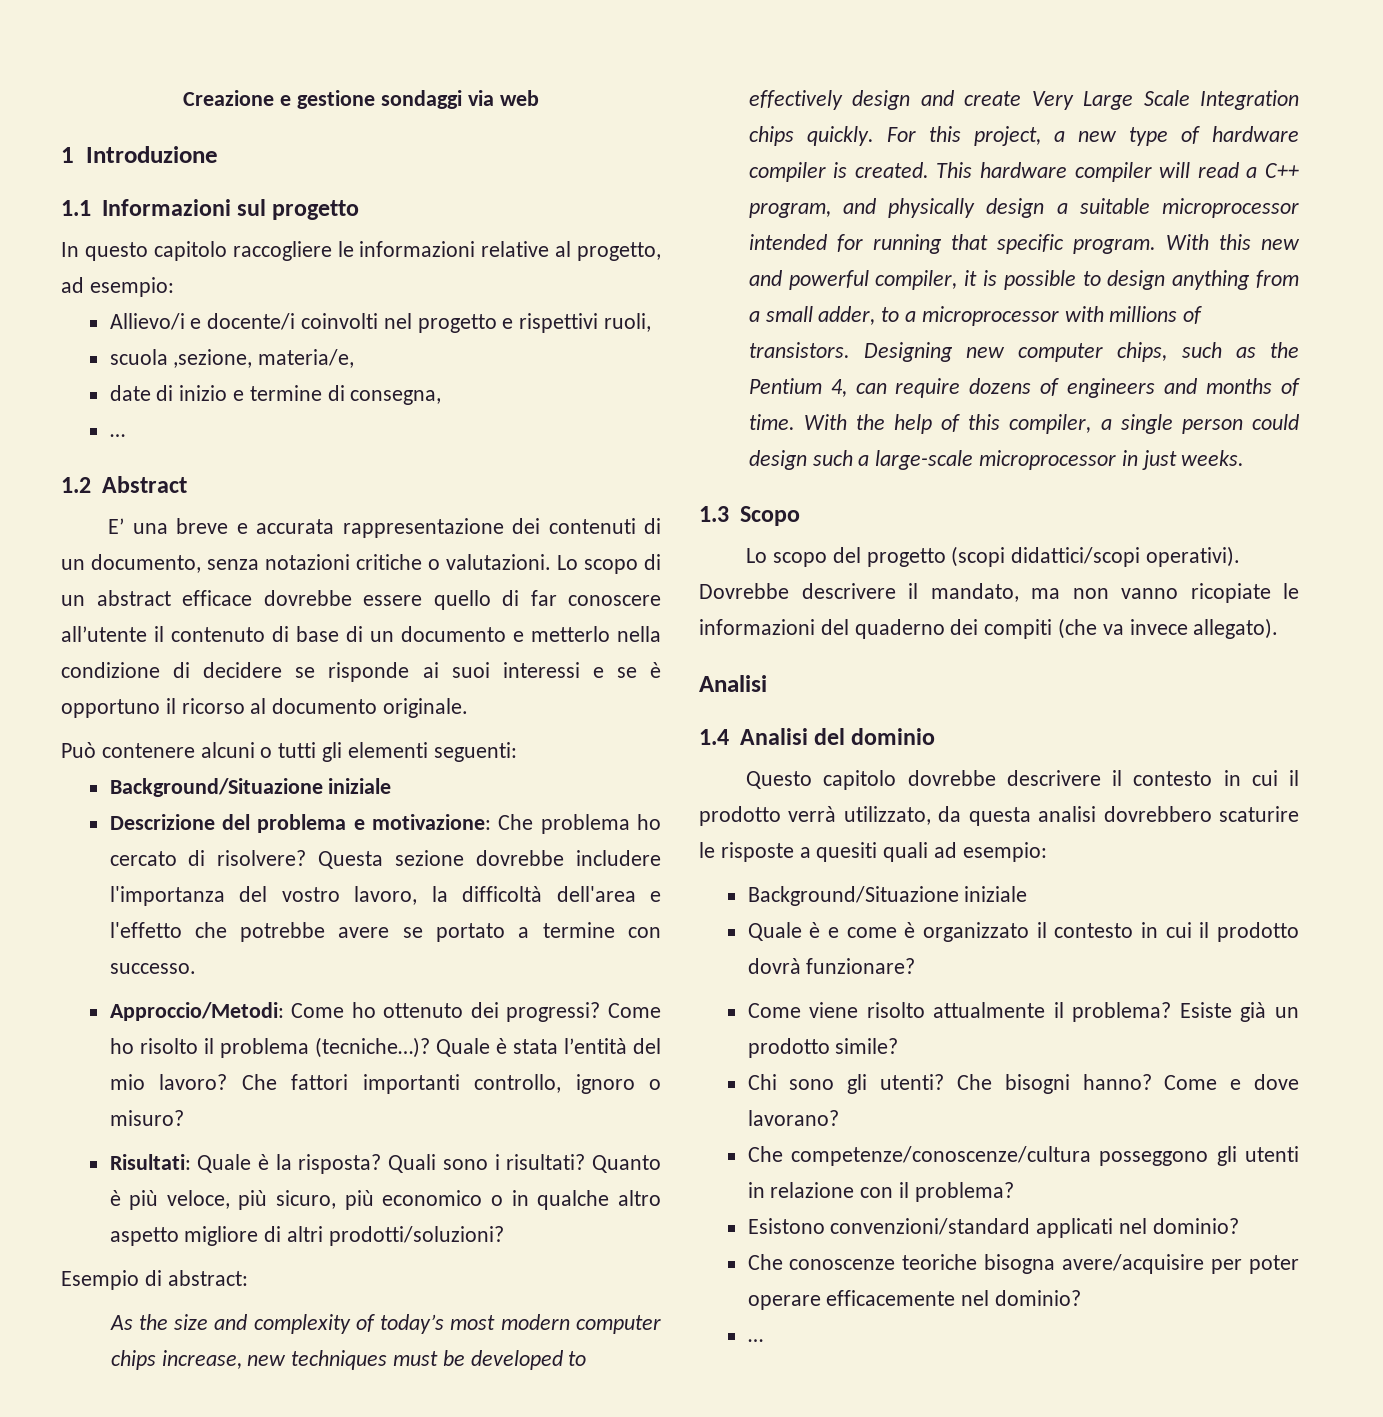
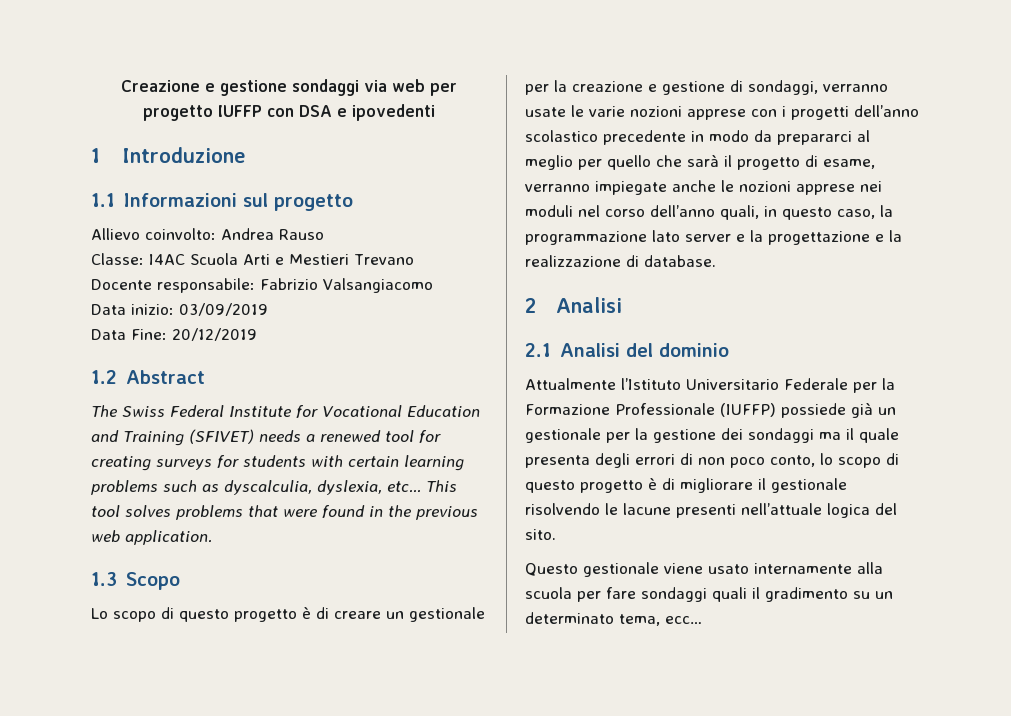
- Creazione e gestione sondaggi via web
+ Creazione e gestione sondaggi via web per progetto IUFFP con DSA e ipovedenti
- In questo capitolo raccogliere le informazioni relative al progetto, ad esempio:
- Allievo/i e docente/i coinvolti nel progetto e rispettivi ruoli,
- scuola ,sezione, materia/e,
- date di inizio e termine di consegna,
- …
+ Allievo coinvolto: Andrea Rauso
+ Classe: I4AC Scuola Arti e Mestieri Trevano
+ Docente responsabile: Fabrizio Valsangiacomo
+ Data inizio: 03/09/2019
+ Data Fine: 20/12/2019
  1.2 Abstract
- E’ una breve e accurata rappresentazione dei contenuti di un documento, senza notazioni critiche o valutazioni. Lo scopo di un abstract efficace dovrebbe essere quello di far conoscere all’utente il contenuto di base di un documento e metterlo nella condizione di decidere se risponde ai suoi interessi e se è opportuno il ricorso al documento originale.
- Può contenere alcuni o tutti gli elementi seguenti:
- Background/Situazione iniziale
- Descrizione del problema e motivazione: Che problema ho cercato di risolvere? Questa sezione dovrebbe includere l'importanza del vostro lavoro, la difficoltà dell'area e l'effetto che potrebbe avere se portato a termine con successo.
- Approccio/Metodi: Come ho ottenuto dei progressi? Come ho risolto il problema (tecniche…)? Quale è stata l’entità del mio lavoro? Che fattori importanti controllo, ignoro o misuro?
- Risultati: Quale è la risposta? Quali sono i risultati? Quanto è più veloce, più sicuro, più economico o in qualche altro aspetto migliore di altri prodotti/soluzioni?
- Esempio di abstract:
- As the size and complexity of today’s most modern computer chips increase, new techniques must be developed to effectively design and create Very Large Scale Integration chips quickly. For this project, a new type of hardware compiler is created. This hardware compiler will read a C++ program, and physically design a suitable microprocessor intended for running that specific program. With this new and powerful compiler, it is possible to design anything from a small adder, to a microprocessor with millions of transistors. Designing new computer chips, such as the Pentium 4, can require dozens of engineers and months of time. With the help of this compiler, a single person could design such a large-scale microprocessor in just weeks.
+ The Swiss Federal Institute for Vocational Education and Training (SFIVET) needs a renewed tool for creating surveys for students with certain learning problems such as dyscalculia, dyslexia, etc... This tool solves problems that were found in the previous web application.
  1.3 Scopo
- Lo scopo del progetto (scopi didattici/scopi operativi). Dovrebbe descrivere il mandato, ma non vanno ricopiate le informazioni del quaderno dei compiti (che va invece allegato).
- Analisi
+ Lo scopo di questo progetto è di creare un gestionale per la creazione e gestione di sondaggi, verranno usate le varie nozioni apprese con i progetti dell’anno scolastico precedente in modo da prepararci al meglio per quello che sarà il progetto di esame, verranno impiegate anche le nozioni apprese nei moduli nel corso dell’anno quali, in questo caso, la programmazione lato server e la progettazione e la realizzazione di database.
+ 2 Analisi
- 1.4 Analisi del dominio
+ 2.1 Analisi del dominio
- Questo capitolo dovrebbe descrivere il contesto in cui il prodotto verrà utilizzato, da questa analisi dovrebbero scaturire le risposte a quesiti quali ad esempio:
- Background/Situazione iniziale
- Quale è e come è organizzato il contesto in cui il prodotto dovrà funzionare?
- Come viene risolto attualmente il problema? Esiste già un prodotto simile?
- Chi sono gli utenti? Che bisogni hanno? Come e dove lavorano?
- Che competenze/conoscenze/cultura posseggono gli utenti in relazione con il problema?
- Esistono convenzioni/standard applicati nel dominio?
- Che conoscenze teoriche bisogna avere/acquisire per poter operare efficacemente nel dominio?
- …
+ Attualmente l’Istituto Universitario Federale per la Formazione Professionale (IUFFP) possiede già un gestionale per la gestione dei sondaggi ma il quale presenta degli errori di non poco conto, lo scopo di questo progetto è di migliorare il gestionale risolvendo le lacune presenti nell’attuale logica del sito.
+ Questo gestionale viene usato internamente alla scuola per fare sondaggi quali il gradimento su un determinato tema, ecc…

